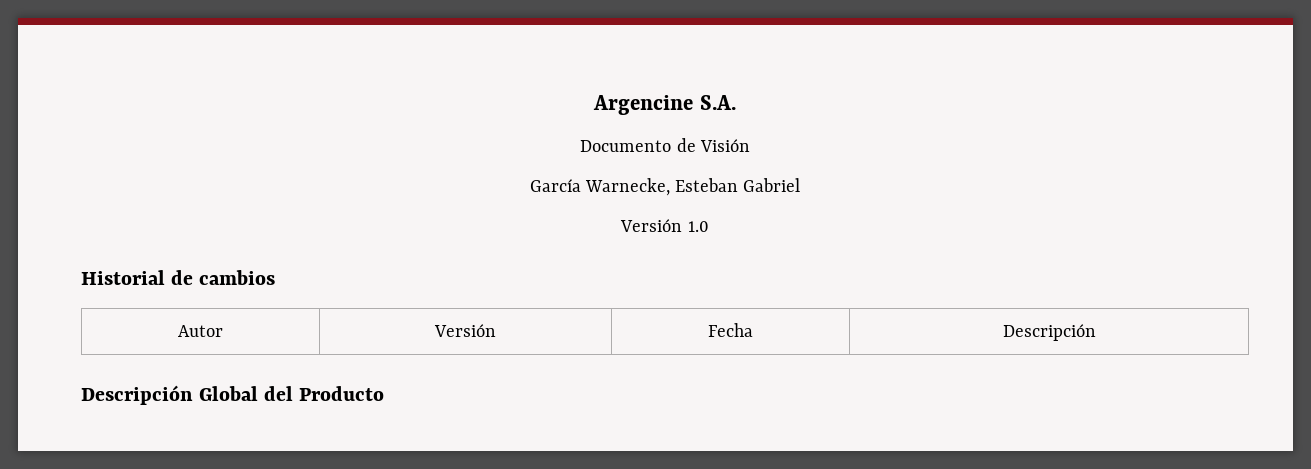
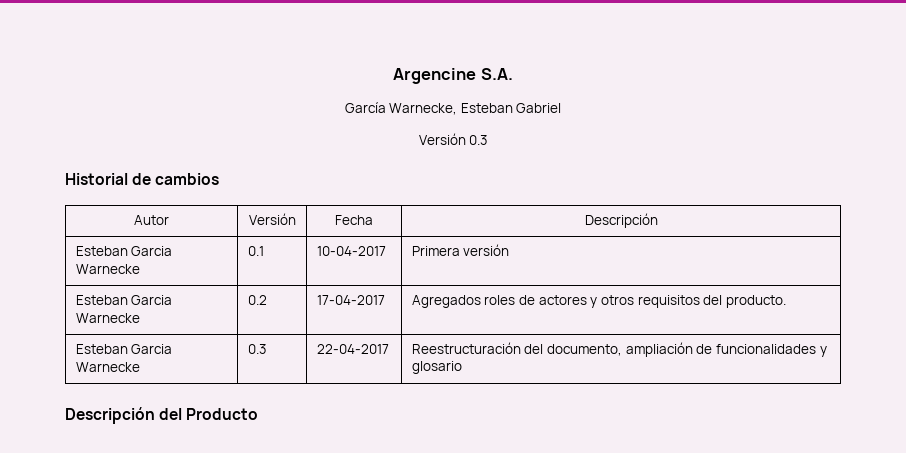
- Documento de Visión
- Versión 1.0
+ Versión 0.3
- Descripción Global del Producto
+ Esteban Garcia Warnecke | 0.1 | 10-04-2017 | Primera versión
+ Esteban Garcia Warnecke | 0.2 | 17-04-2017 | Agregados roles de actores y otros requisitos del producto.
+ Esteban Garcia Warnecke | 0.3 | 22-04-2017 | Reestructuración del documento, ampliación de funcionalidades y glosario
+ Descripción del Producto

